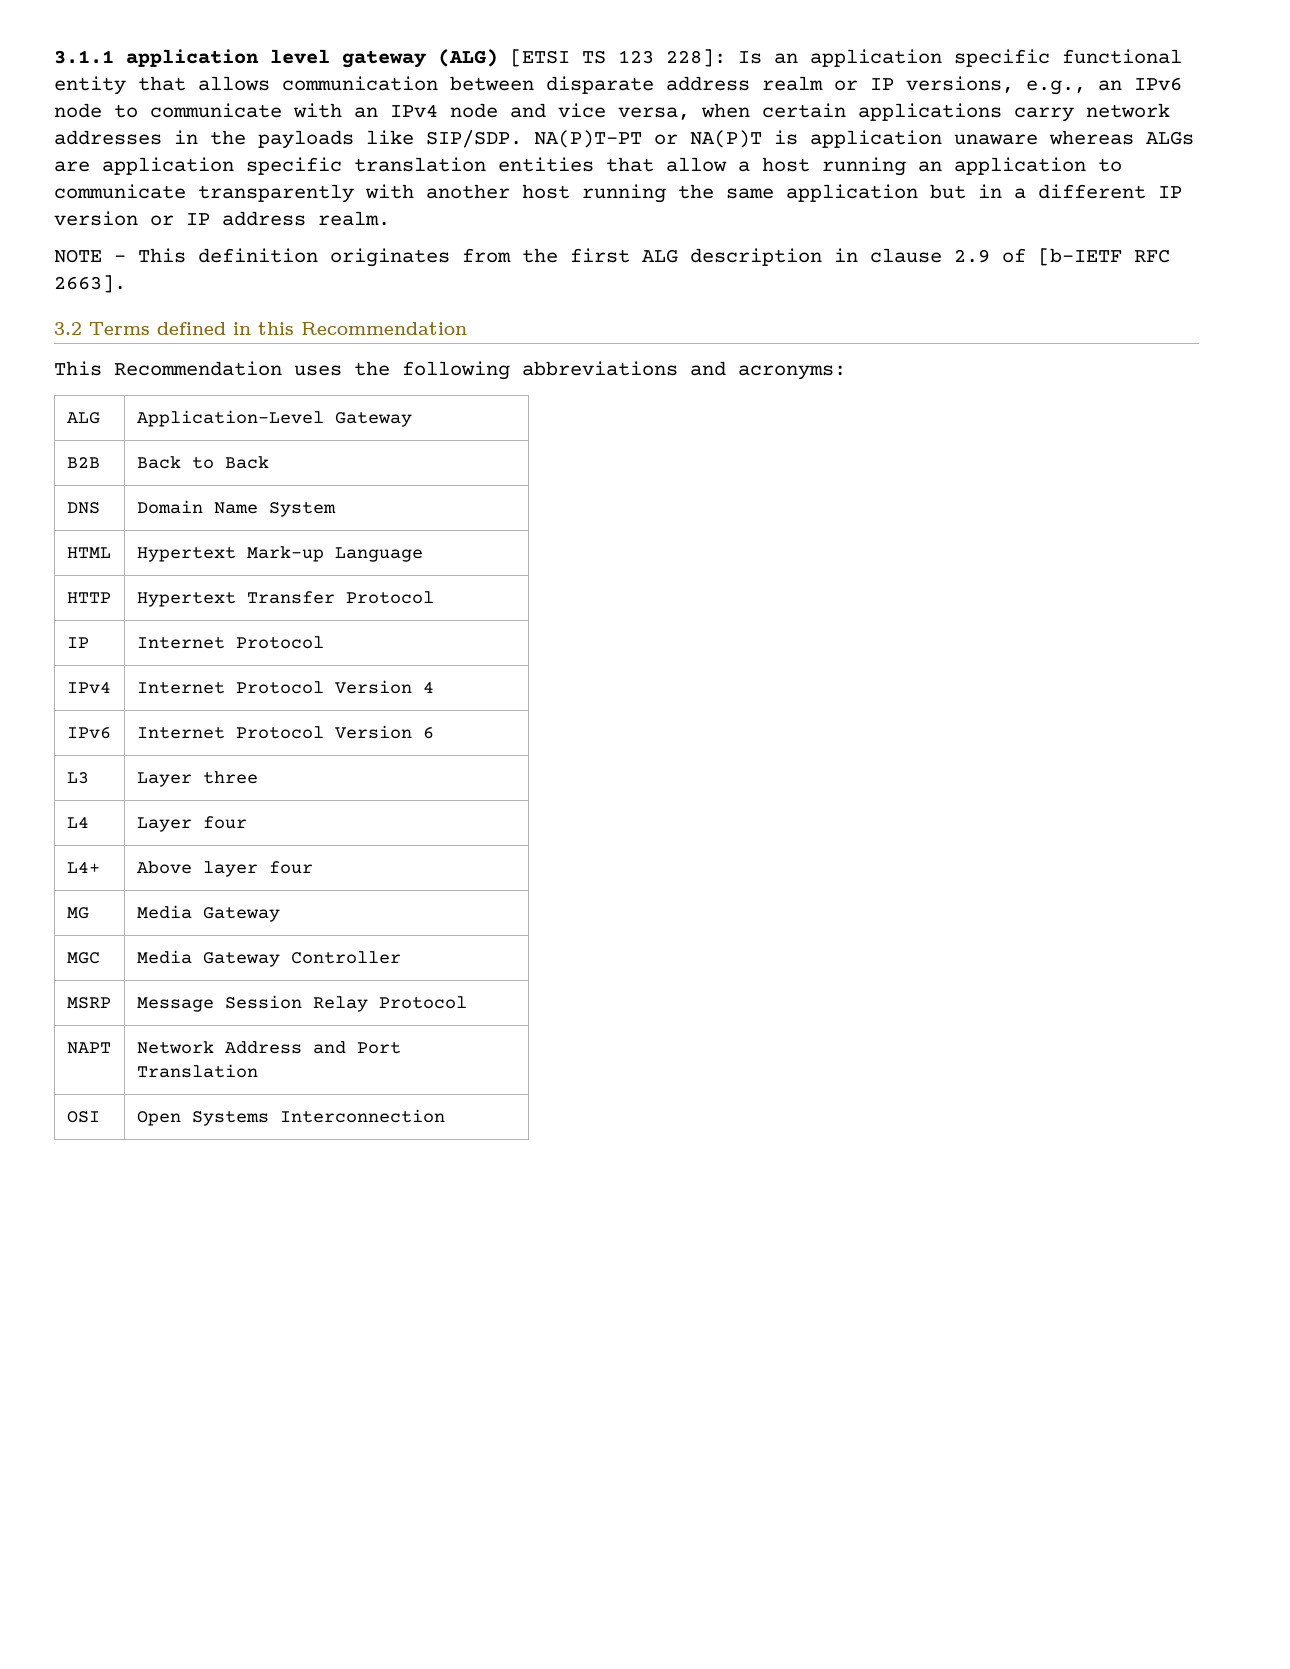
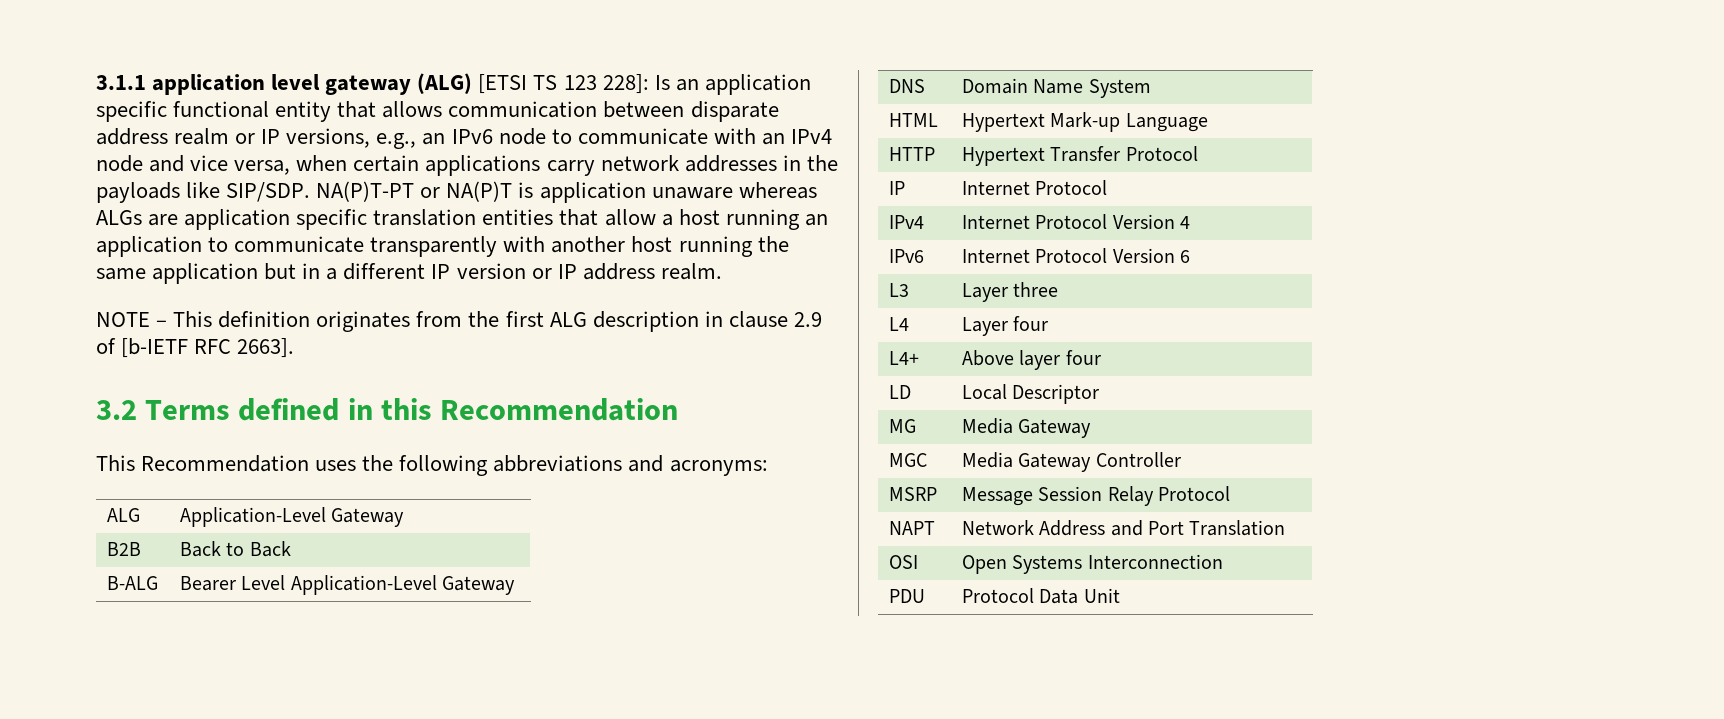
+ B-ALG | Bearer Level Application-Level Gateway
+ LD | Local Descriptor
+ PDU | Protocol Data Unit

